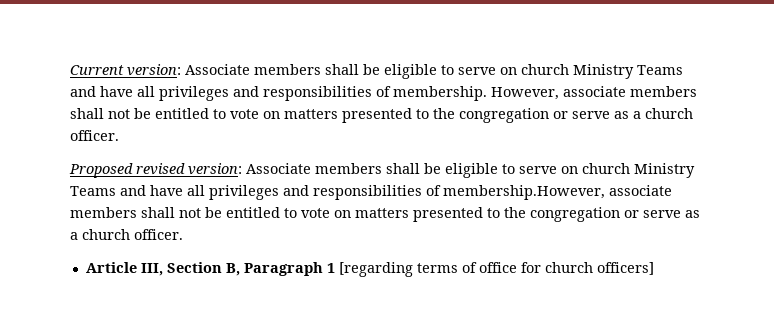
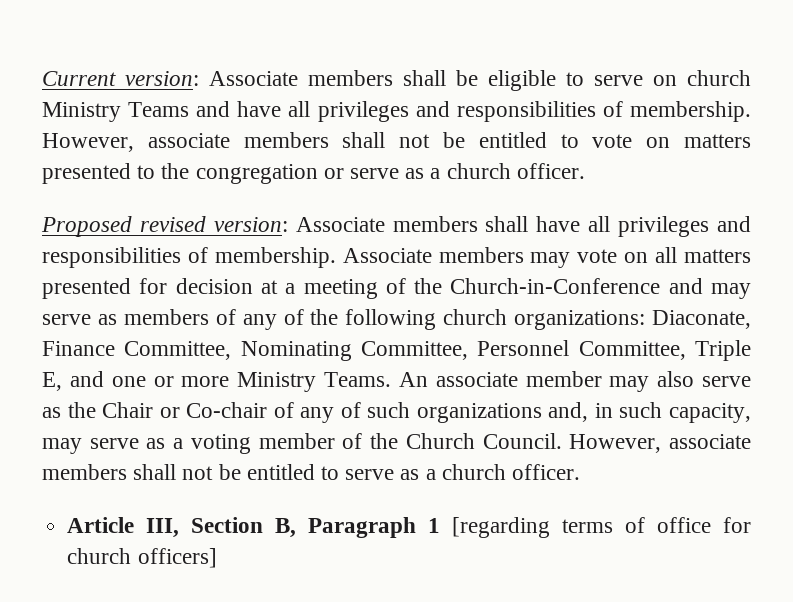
- Proposed revised version: Associate members shall be eligible to serve on church Ministry Teams and have all privileges and responsibilities of membership.However, associate members shall not be entitled to vote on matters presented to the congregation or serve as a church officer.
+ Proposed revised version: Associate members shall have all privileges and responsibilities of membership. Associate members may vote on all matters presented for decision at a meeting of the Church-in-Conference and may serve as members of any of the following church organizations: Diaconate, Finance Committee, Nominating Committee, Personnel Committee, Triple E, and one or more Ministry Teams. An associate member may also serve as the Chair or Co-chair of any of such organizations and, in such capacity, may serve as a voting member of the Church Council. However, associate members shall not be entitled to serve as a church officer.

